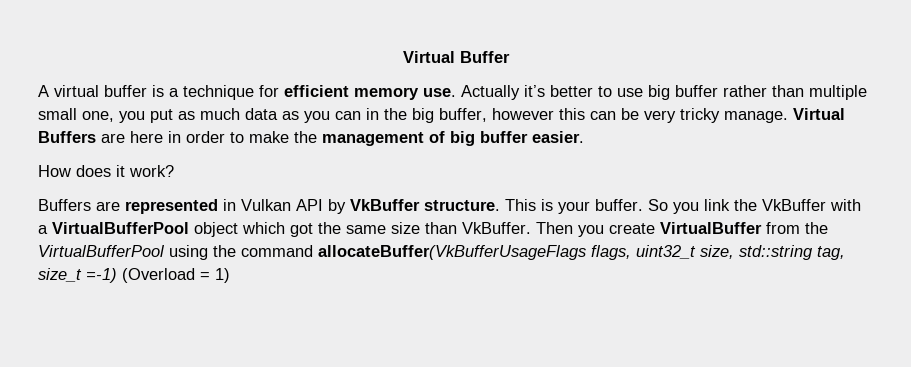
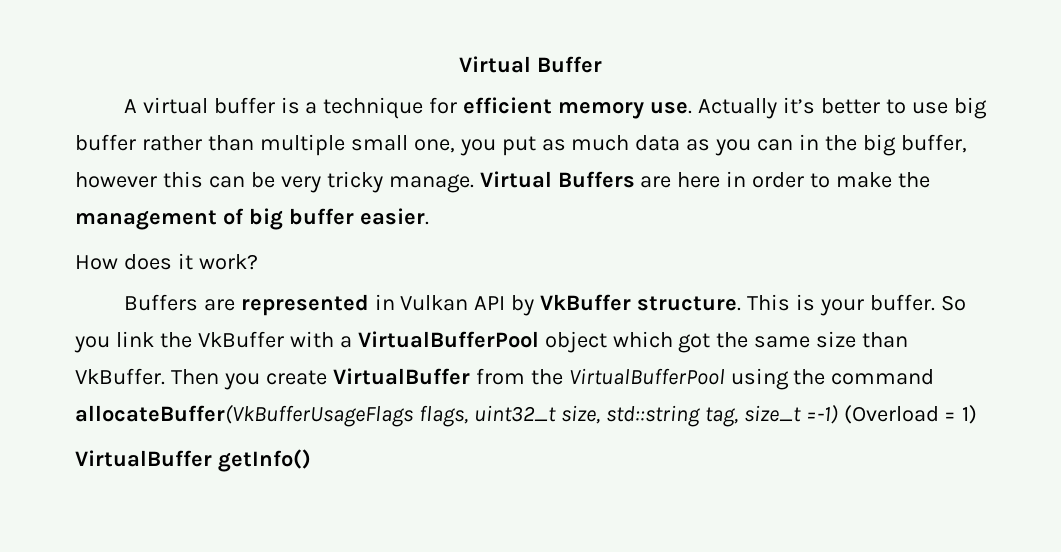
+ VirtualBuffer getInfo()

